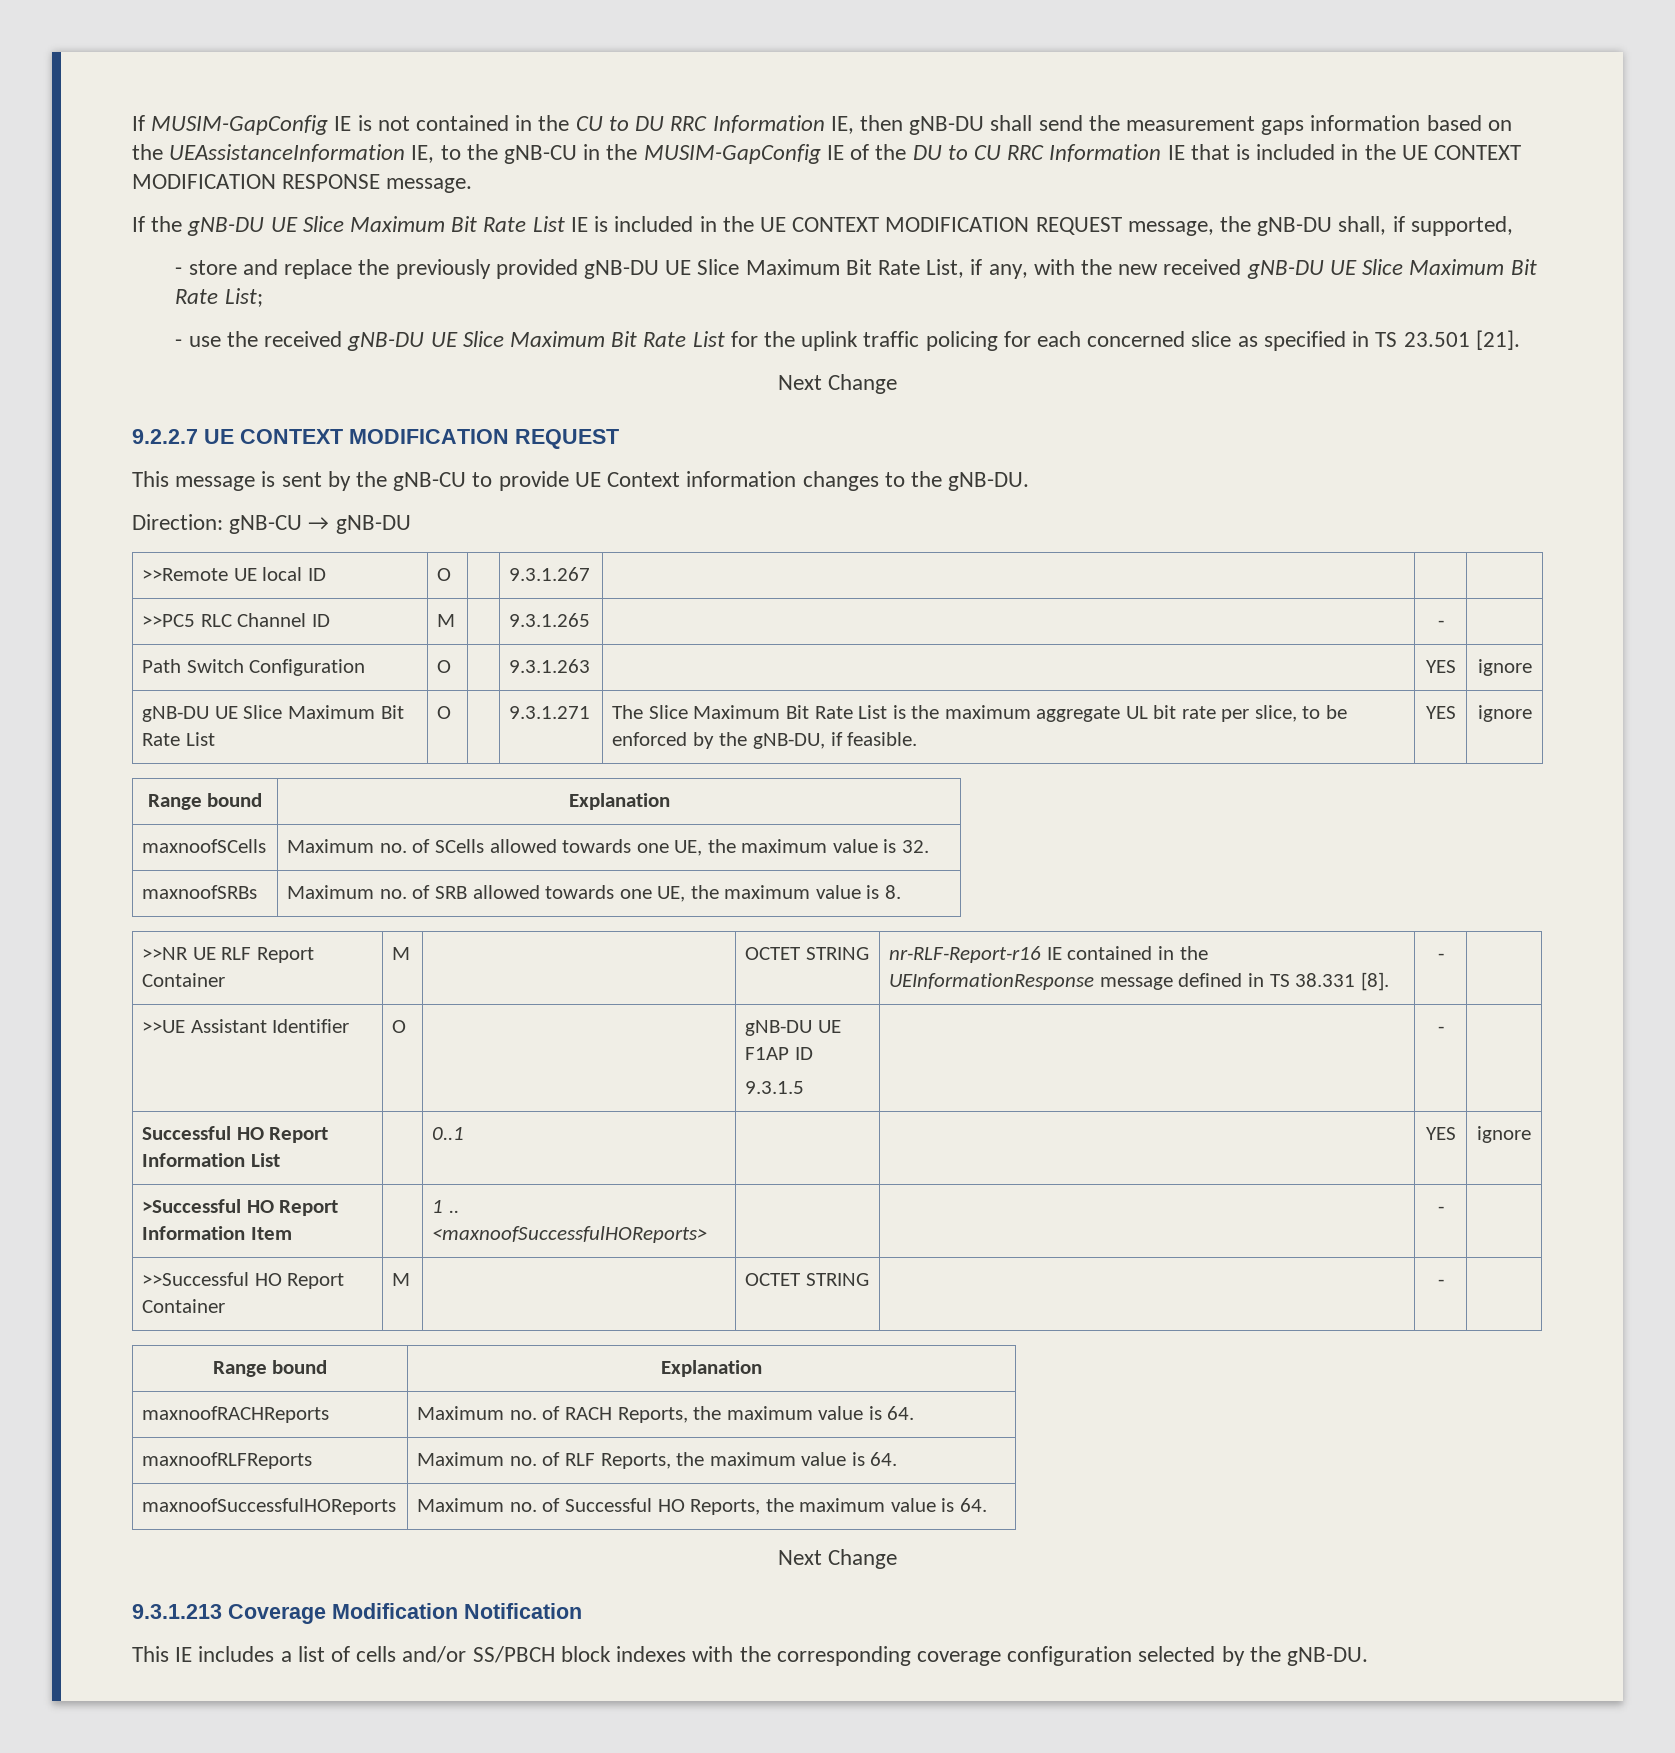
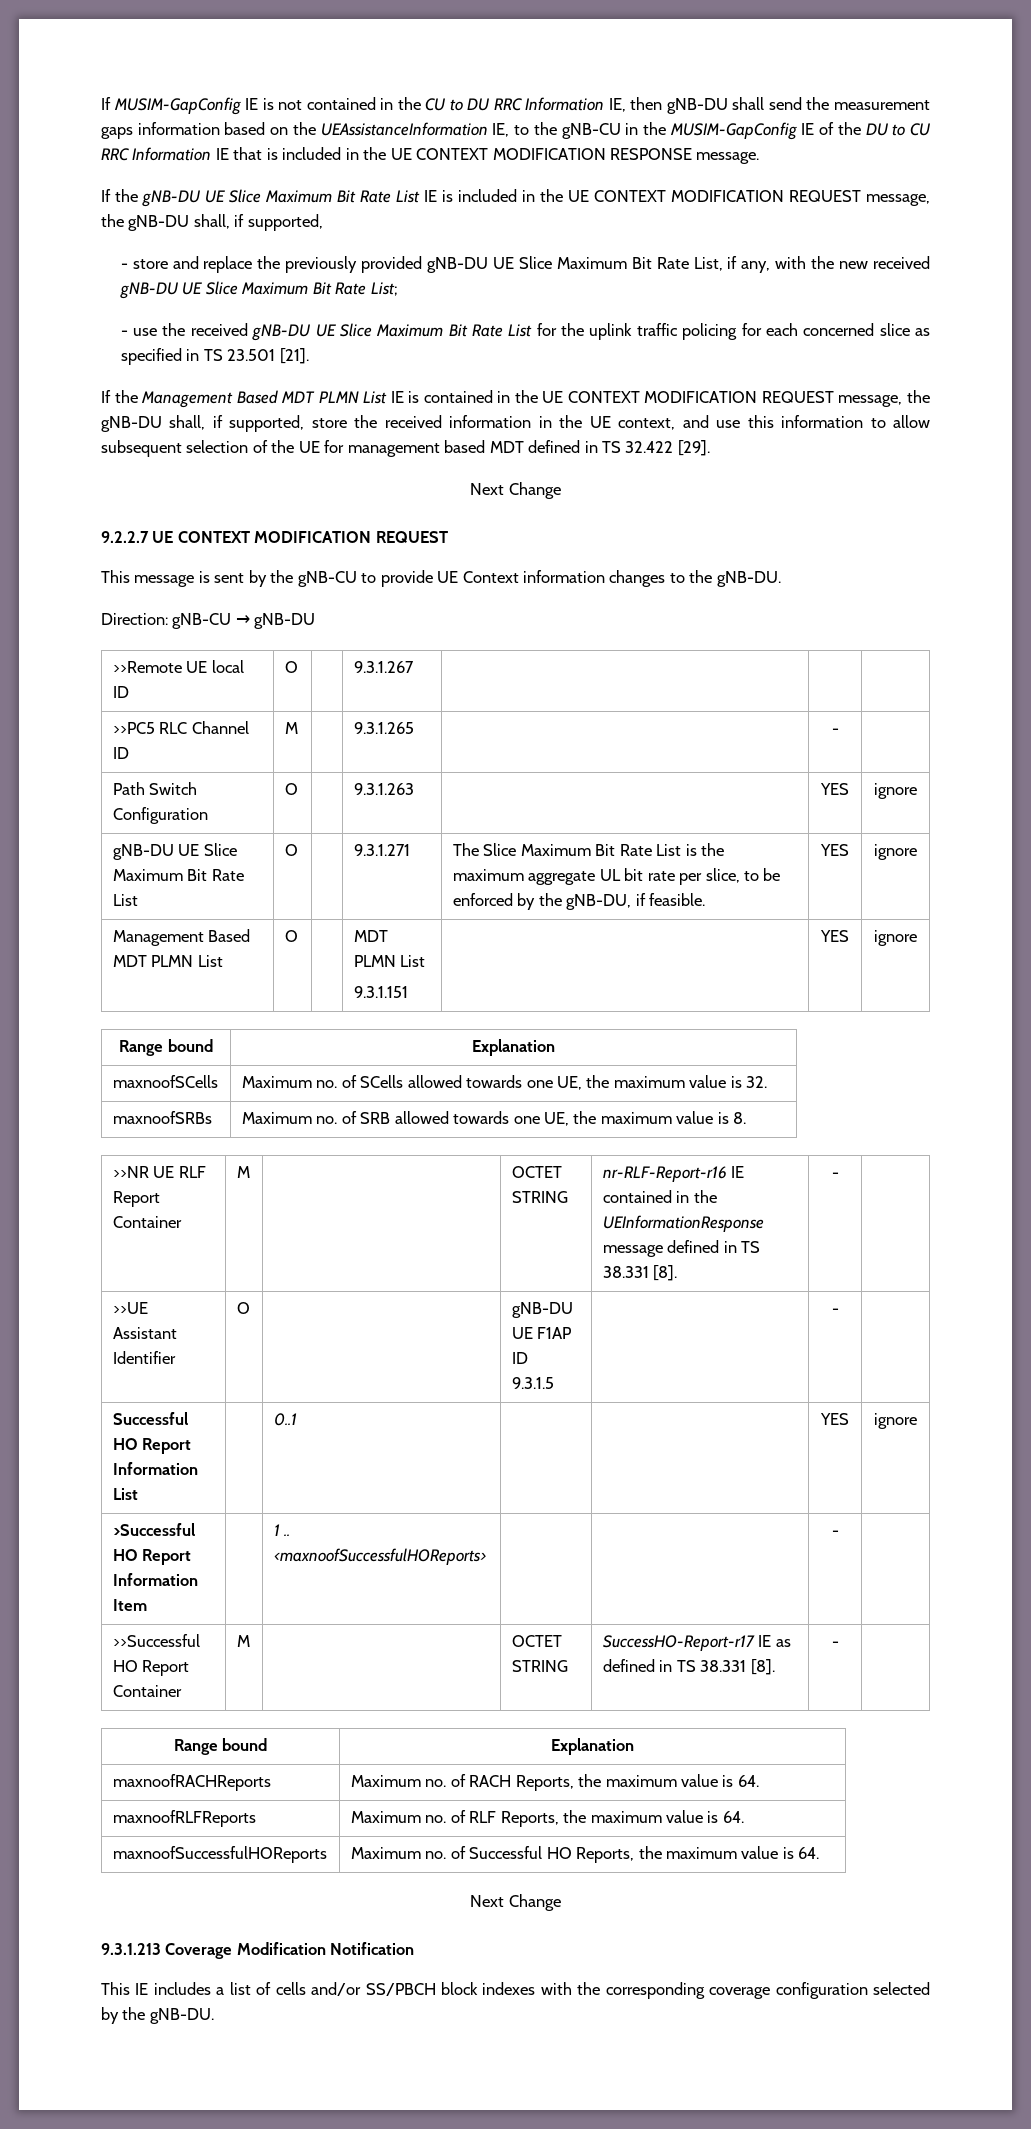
+ If the Management Based MDT PLMN List IE is contained in the UE CONTEXT MODIFICATION REQUEST message, the gNB-DU shall, if supported, store the received information in the UE context, and use this information to allow subsequent selection of the UE for management based MDT defined in TS 32.422 [29].
+ Management Based MDT PLMN List | O | | MDT PLMN List
+ 9.3.1.151 | | YES | ignore
- >>Successful HO Report Container | M | | OCTET STRING | | - |
+ >>Successful HO Report Container | M | | OCTET STRING | SuccessHO-Report-r17 IE as defined in TS 38.331 [8]. | - |

